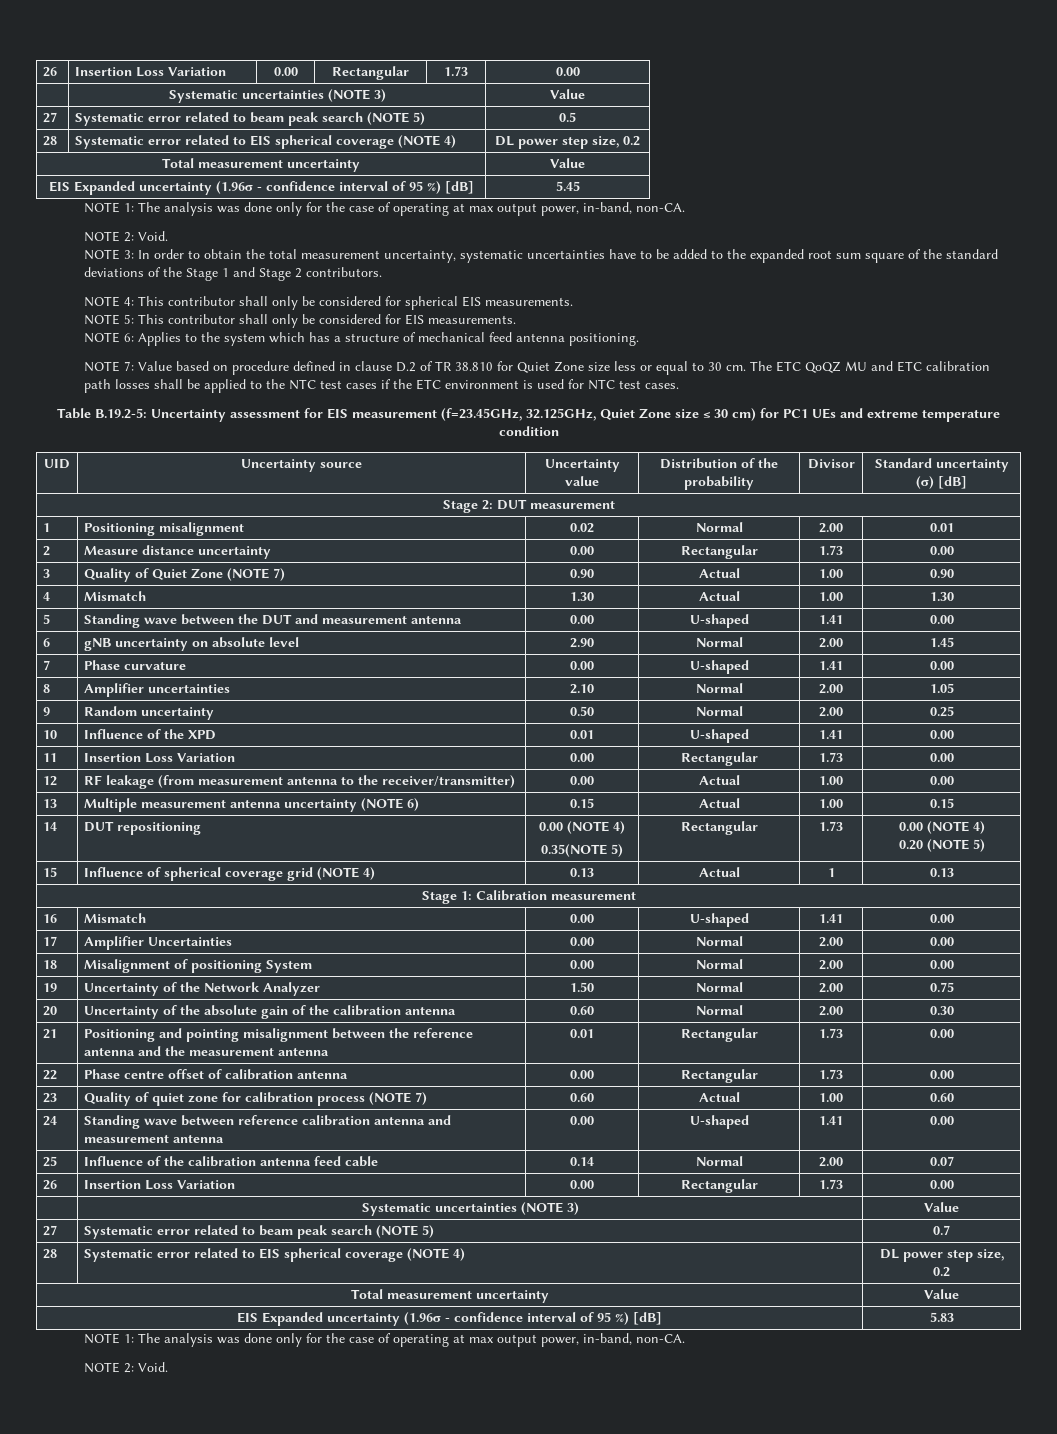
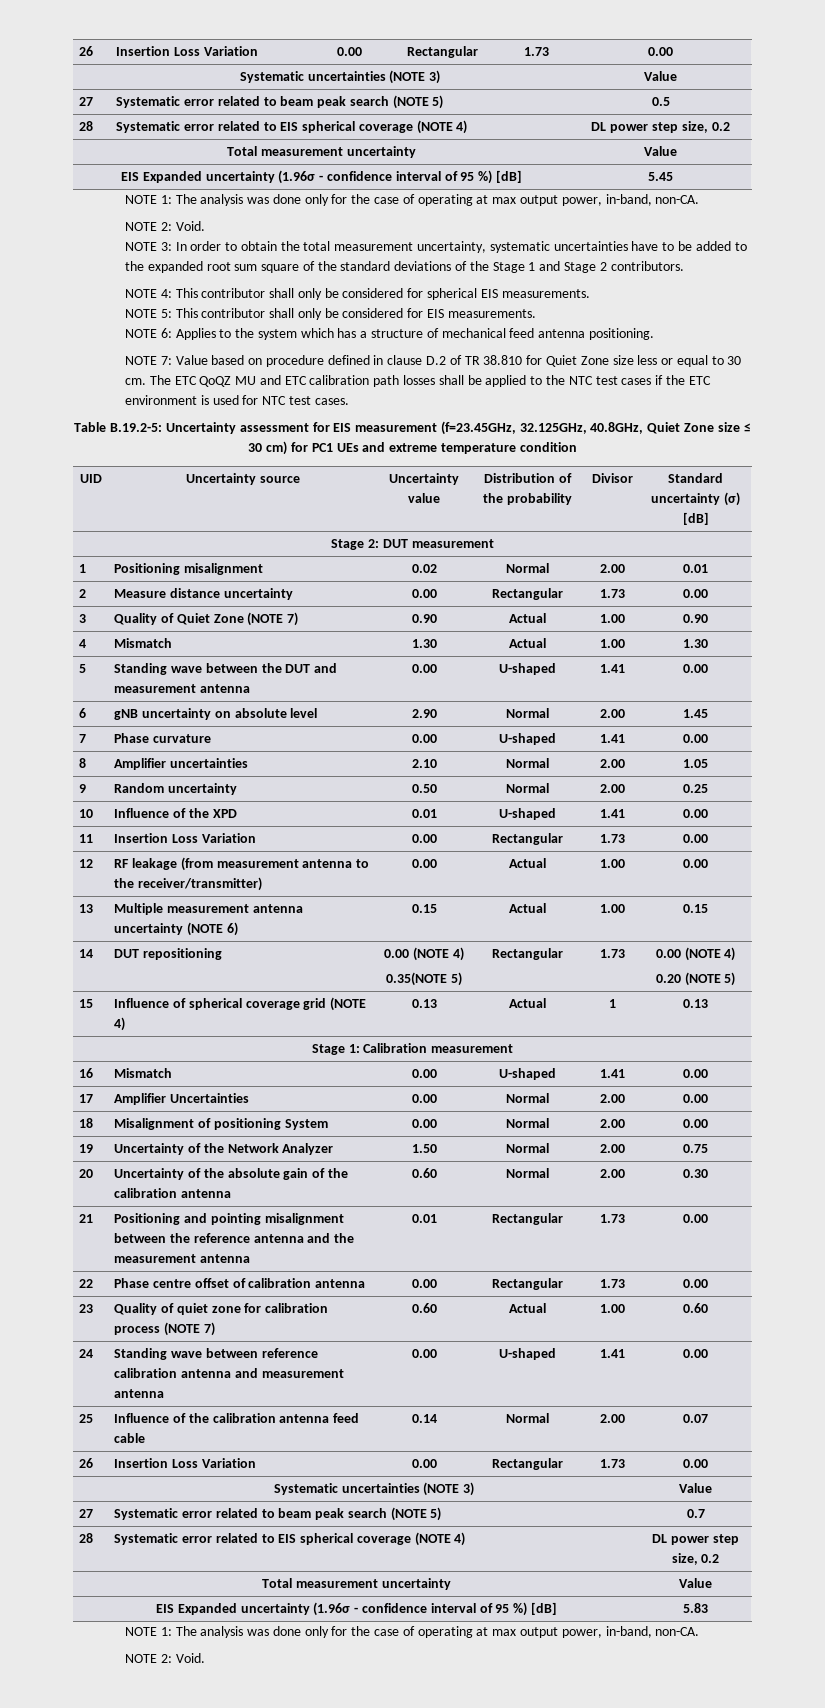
- Table B.19.2-5: Uncertainty assessment for EIS measurement (f=23.45GHz, 32.125GHz, Quiet Zone size ≤ 30 cm) for PC1 UEs and extreme temperature condition
+ Table B.19.2-5: Uncertainty assessment for EIS measurement (f=23.45GHz, 32.125GHz, 40.8GHz, Quiet Zone size ≤ 30 cm) for PC1 UEs and extreme temperature condition

